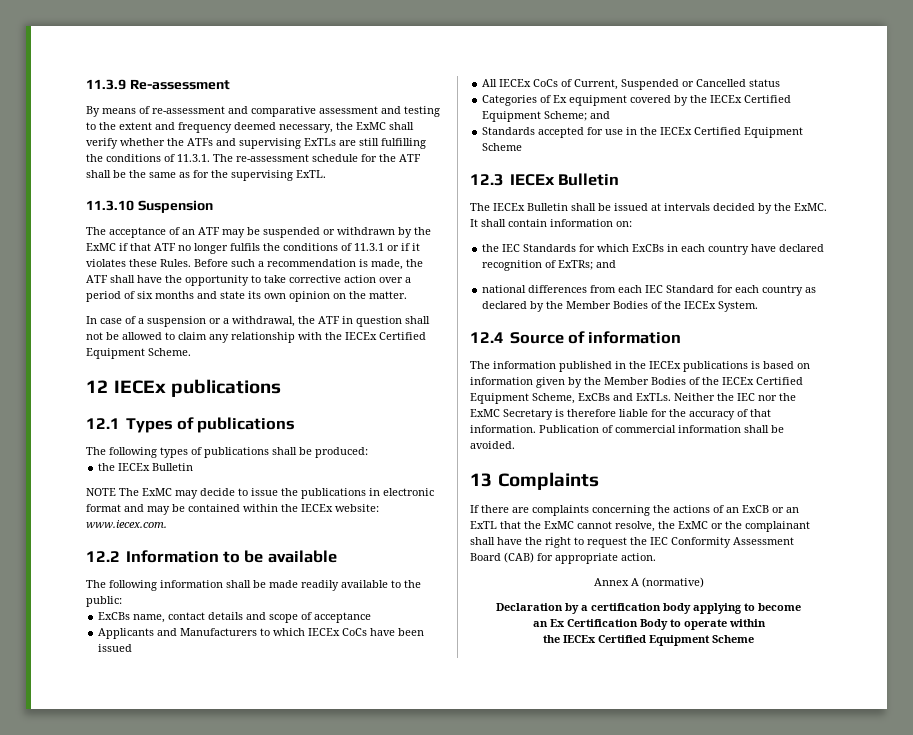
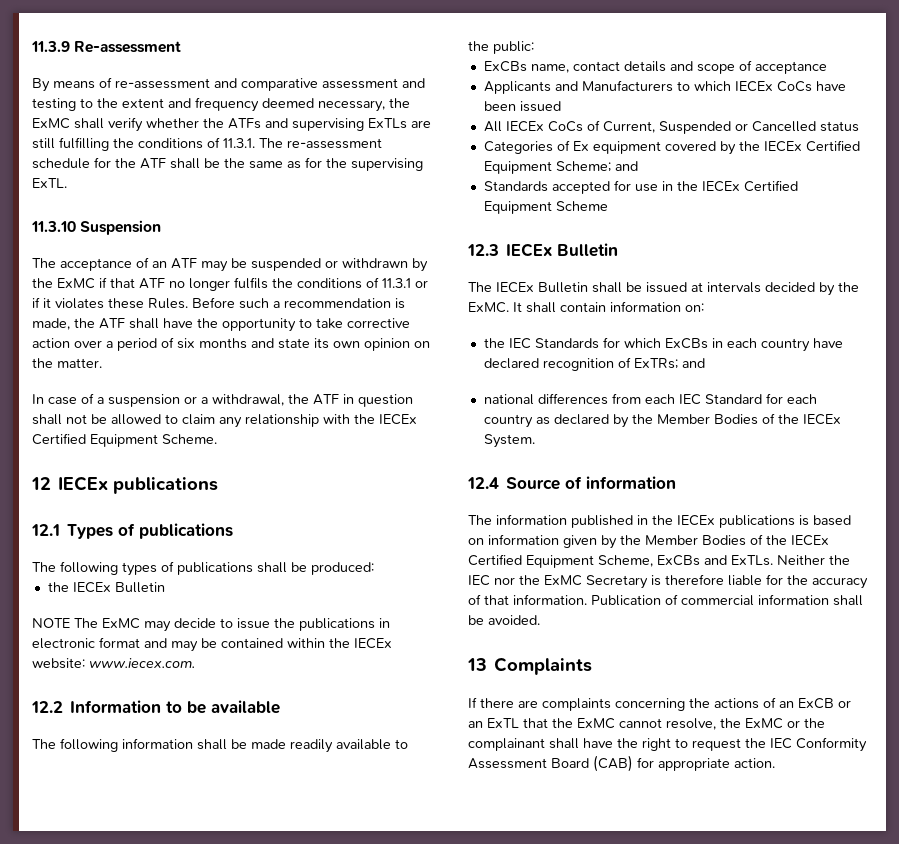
- Annex A (normative)
- Declaration by a certification body applying to become
- an Ex Certification Body to operate within
- the IECEx Certified Equipment Scheme

